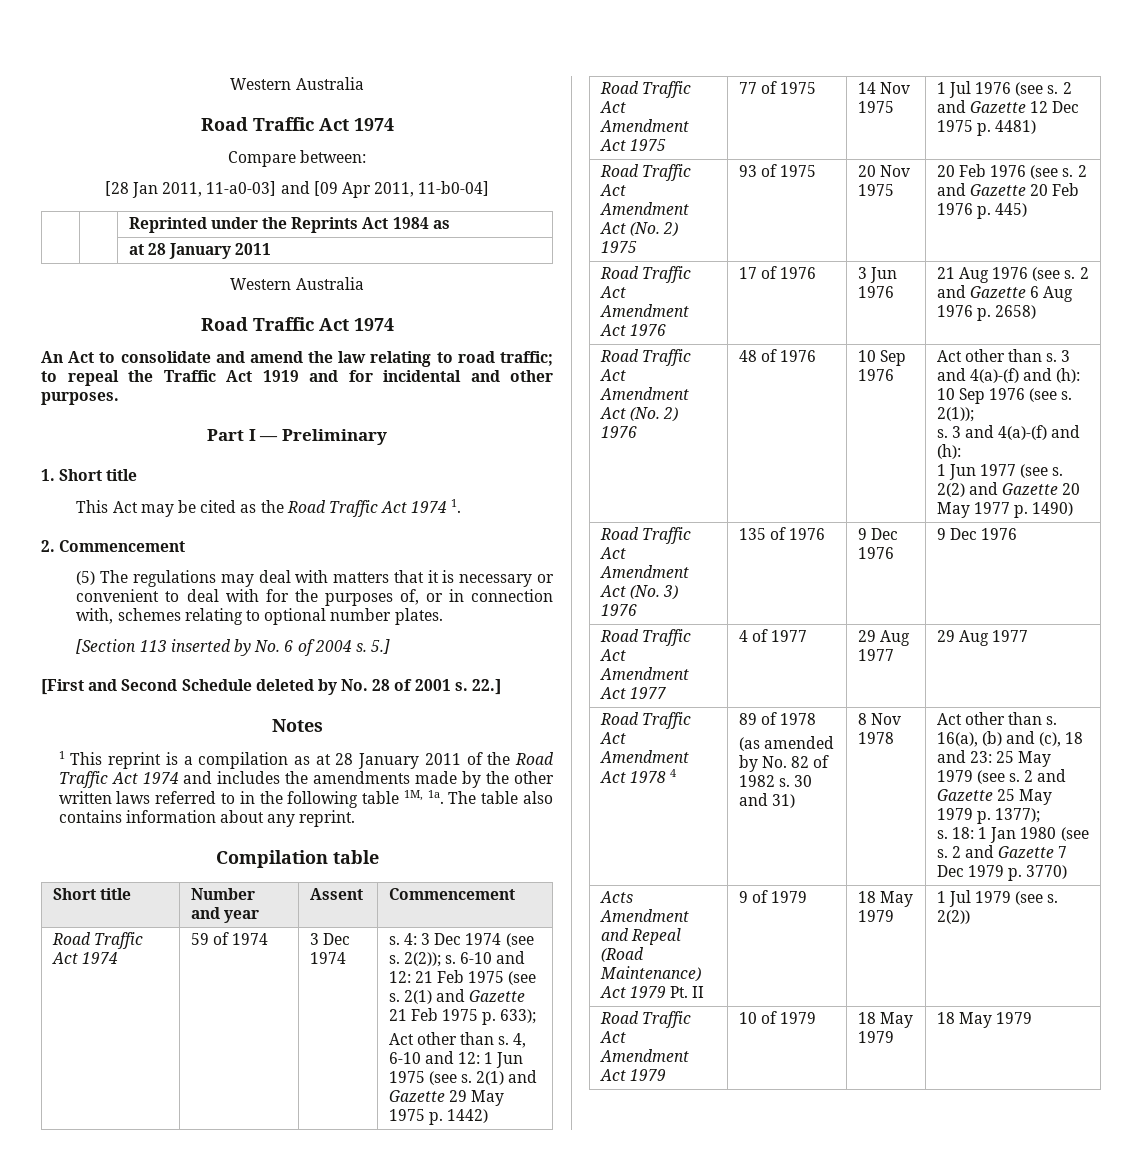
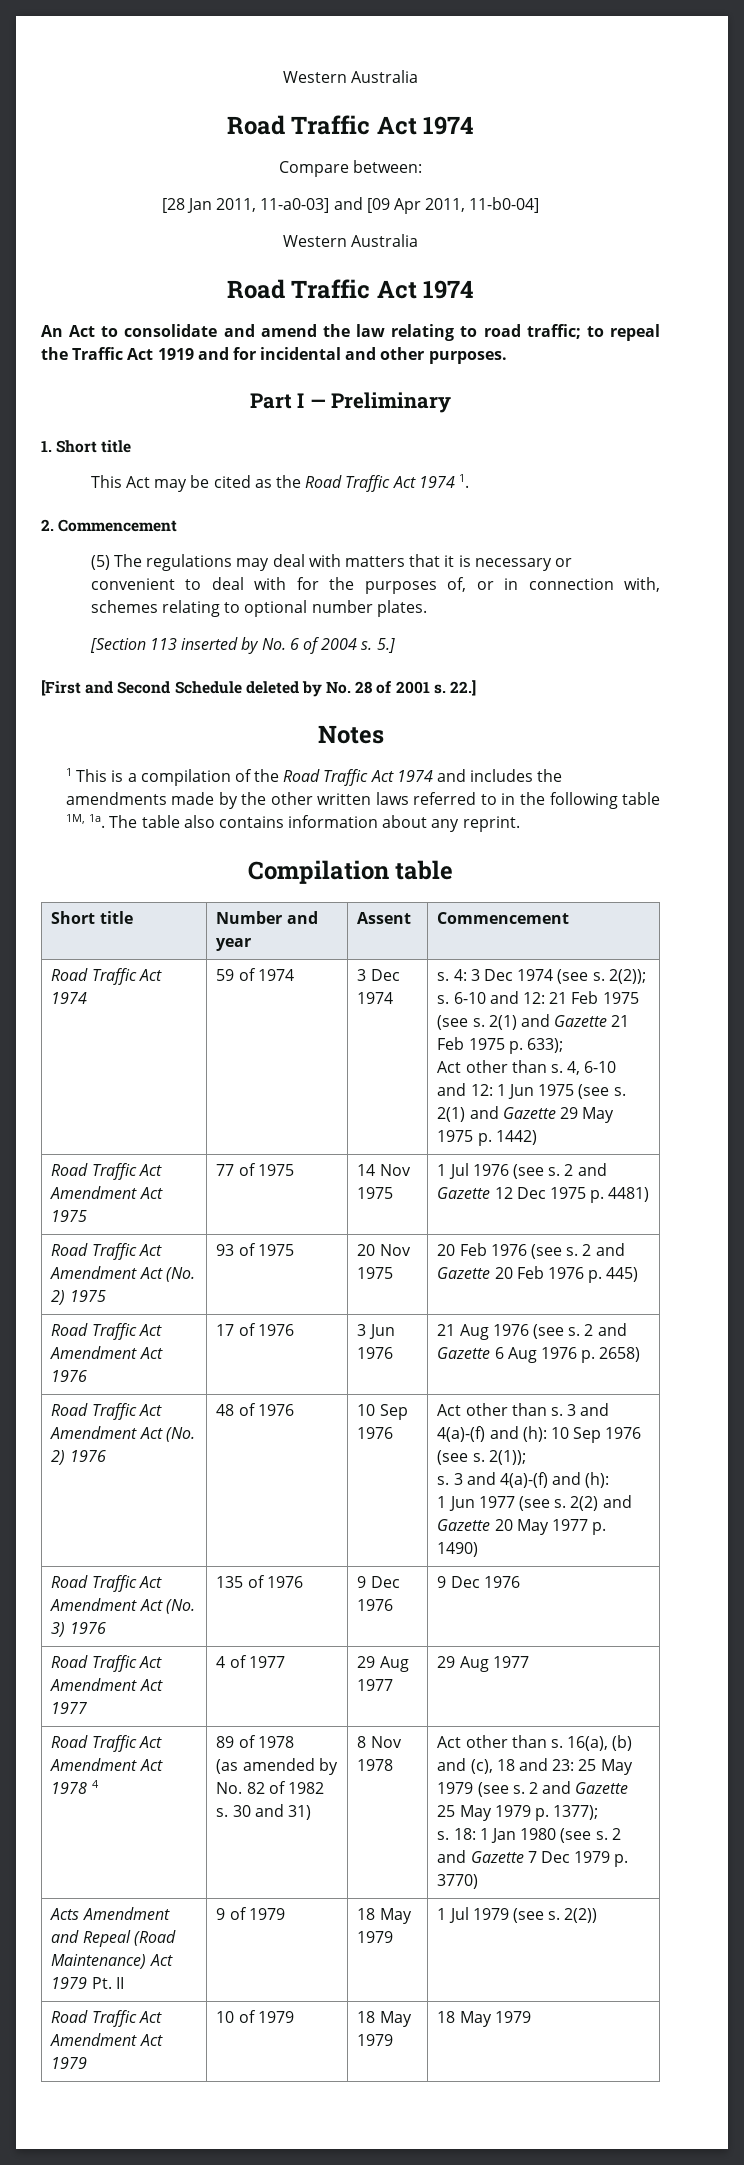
- | | Reprinted under the Reprints Act 1984 as
- | | at 28 January 2011
- 1 This reprint is a compilation as at 28 January 2011 of the Road Traffic Act 1974 and includes the amendments made by the other written laws referred to in the following table 1M, 1a.
+ 1 This is a compilation of the Road Traffic Act 1974 and includes the amendments made by the other written laws referred to in the following table 1M, 1a.

